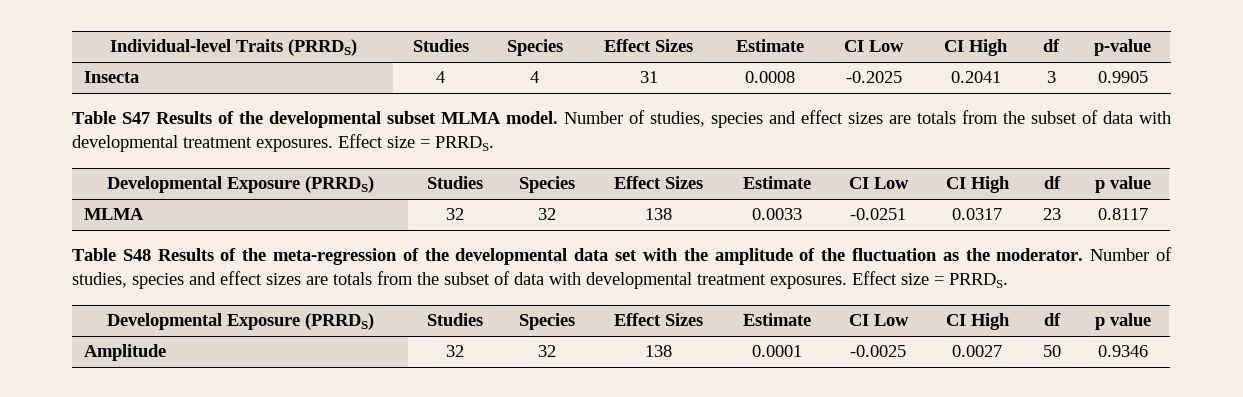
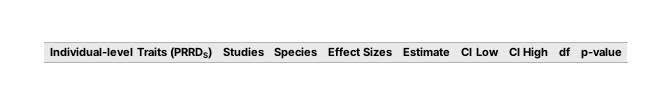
- Insecta | 4 | 4 | 31 | 0.0008 | -0.2025 | 0.2041 | 3 | 0.9905
- Table S47 Results of the developmental subset MLMA model. Number of studies, species and effect sizes are totals from the subset of data with developmental treatment exposures. Effect size = PRRDS.
- Developmental Exposure (PRRDS) | Studies | Species | Effect Sizes | Estimate | CI Low | CI High | df | p value
- MLMA | 32 | 32 | 138 | 0.0033 | -0.0251 | 0.0317 | 23 | 0.8117
- Table S48 Results of the meta-regression of the developmental data set with the amplitude of the fluctuation as the moderator. Number of studies, species and effect sizes are totals from the subset of data with developmental treatment exposures. Effect size = PRRDS.
- Developmental Exposure (PRRDS) | Studies | Species | Effect Sizes | Estimate | CI Low | CI High | df | p value
- Amplitude | 32 | 32 | 138 | 0.0001 | -0.0025 | 0.0027 | 50 | 0.9346

